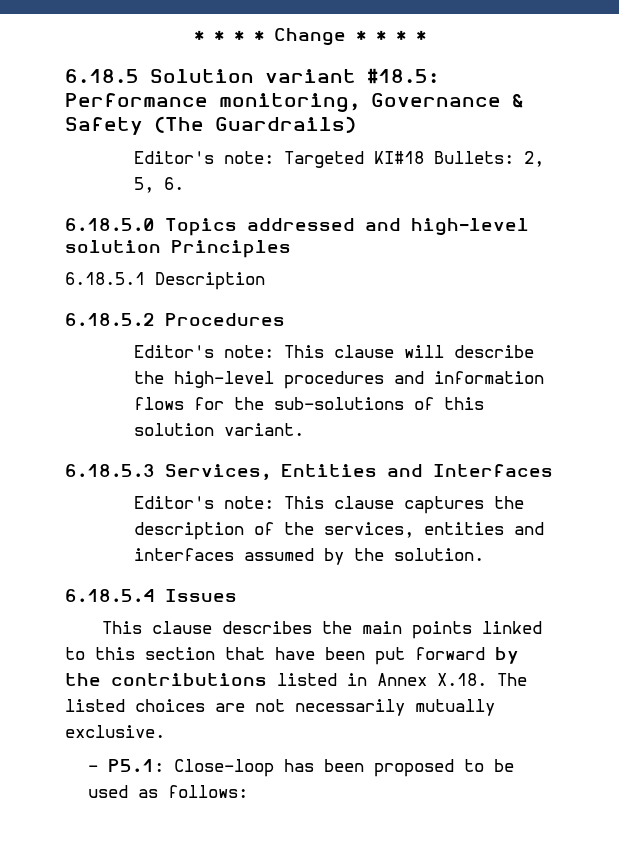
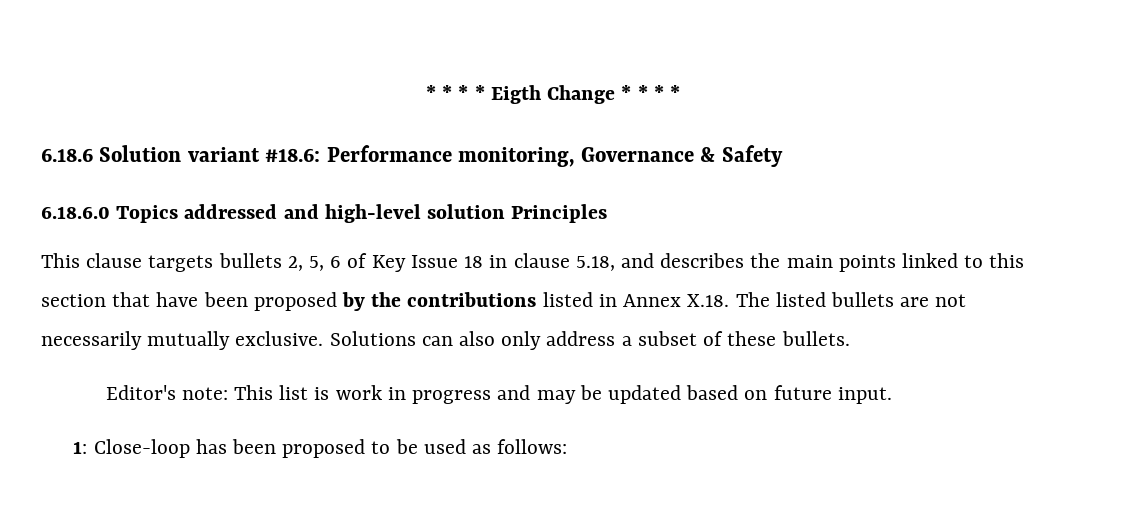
- * * * * Change * * * *
+ * * * * Eigth Change * * * *
- 6.18.5 Solution variant #18.5: Performance monitoring, Governance & Safety (The Guardrails)
- Editor's note: Targeted KI#18 Bullets: 2, 5, 6.
- 6.18.5.0 Topics addressed and high-level solution Principles
+ 6.18.6 Solution variant #18.6: Performance monitoring, Governance & Safety
+ 6.18.6.0 Topics addressed and high-level solution Principles
- 6.18.5.1 Description
- 6.18.5.2 Procedures
- Editor's note: This clause will describe the high-level procedures and information flows for the sub-solutions of this solution variant.
- 6.18.5.3 Services, Entities and Interfaces
- Editor's note: This clause captures the description of the services, entities and interfaces assumed by the solution.
- 6.18.5.4 Issues
- This clause describes the main points linked to this section that have been put forward by the contributions listed in Annex X.18. The listed choices are not necessarily mutually exclusive.
- - P5.1: Close-loop has been proposed to be used as follows:
+ This clause targets bullets 2, 5, 6 of Key Issue 18 in clause 5.18, and describes the main points linked to this section that have been proposed by the contributions listed in Annex X.18. The listed bullets are not necessarily mutually exclusive. Solutions can also only address a subset of these bullets.
+ Editor's note: This list is work in progress and may be updated based on future input.
+ 1: Close-loop has been proposed to be used as follows:

